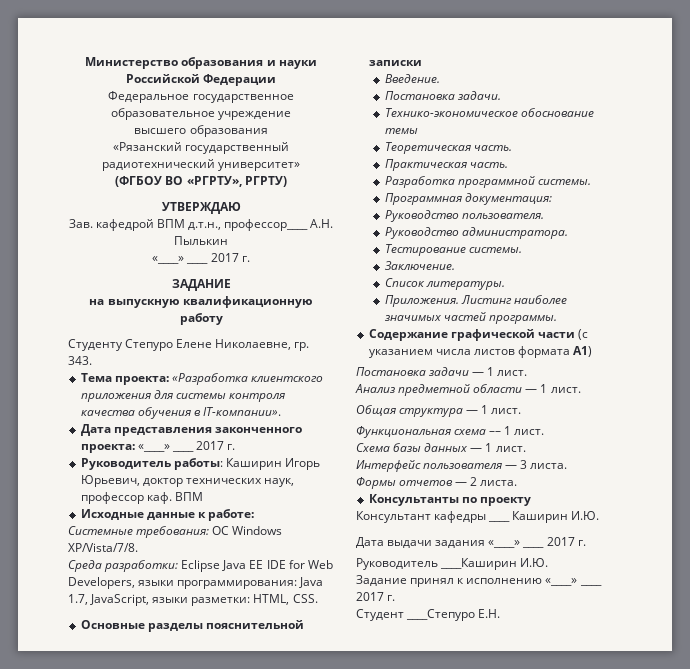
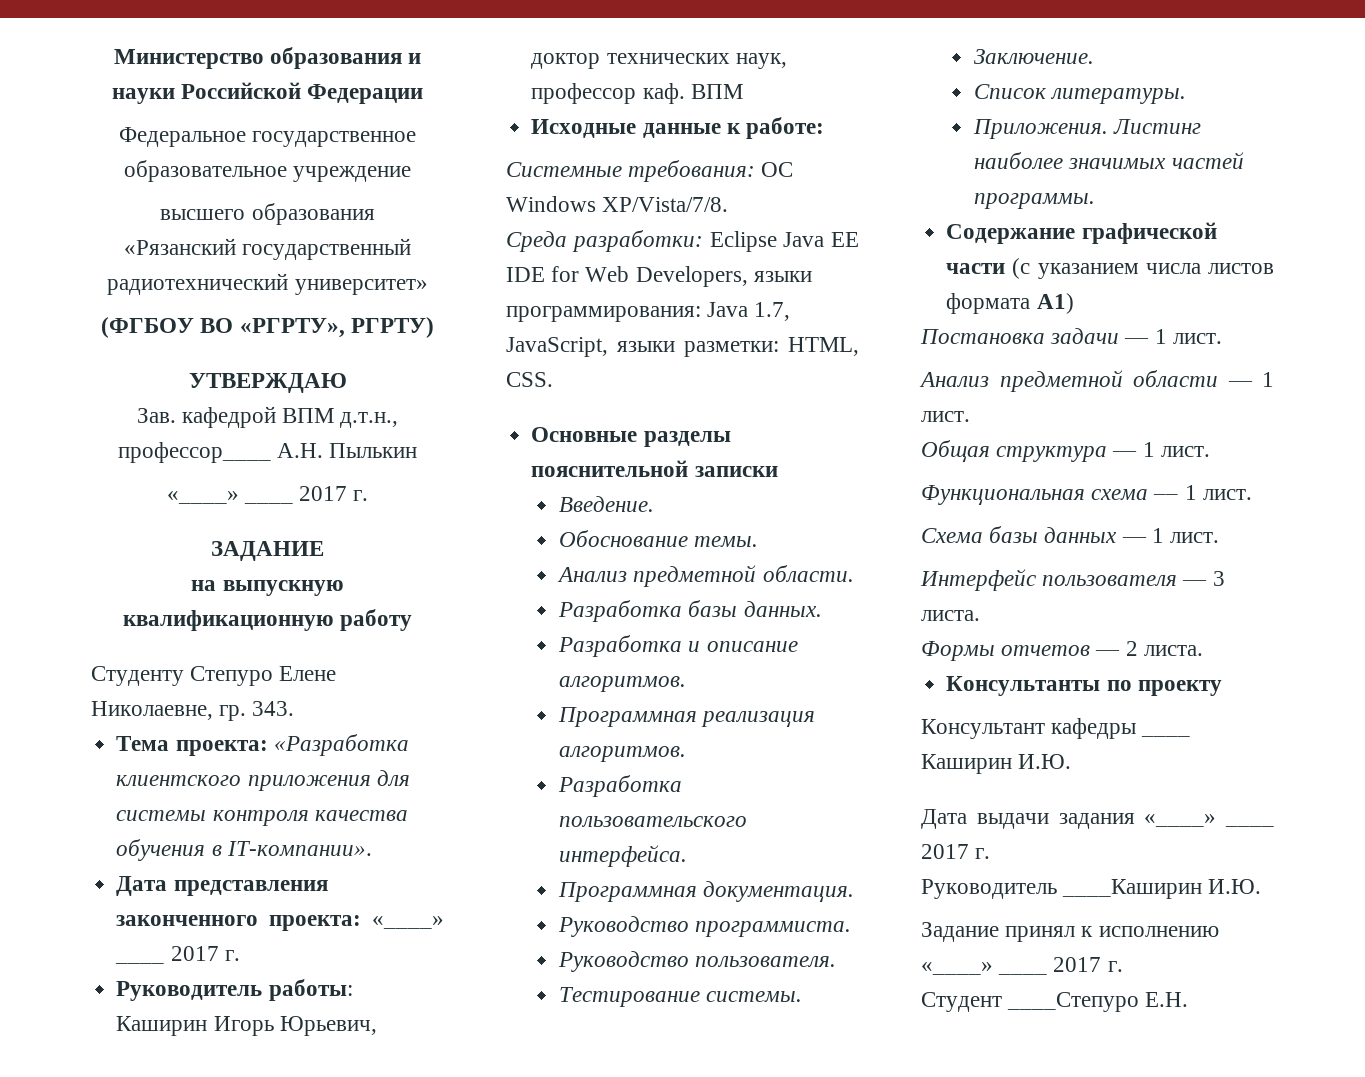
- Постановка задачи.
- Технико-экономическое обоснование темы
- Теоретическая часть.
- Практическая часть.
- Разработка программной системы.
- Программная документация:
+ Обоснование темы.
+ Анализ предметной области.
+ Разработка базы данных.
+ Разработка и описание алгоритмов.
+ Программная реализация алгоритмов.
+ Разработка пользовательского интерфейса.
+ Программная документация.
+ Руководство программиста.
- Руководство администратора.

